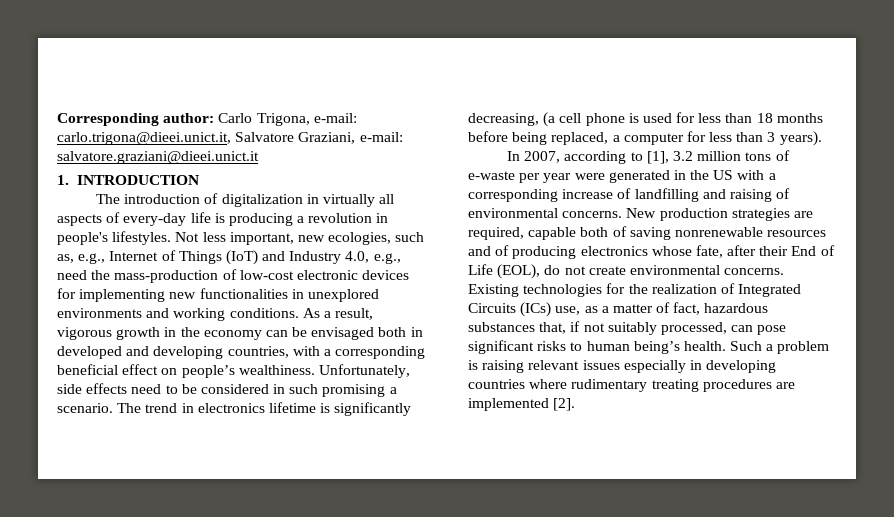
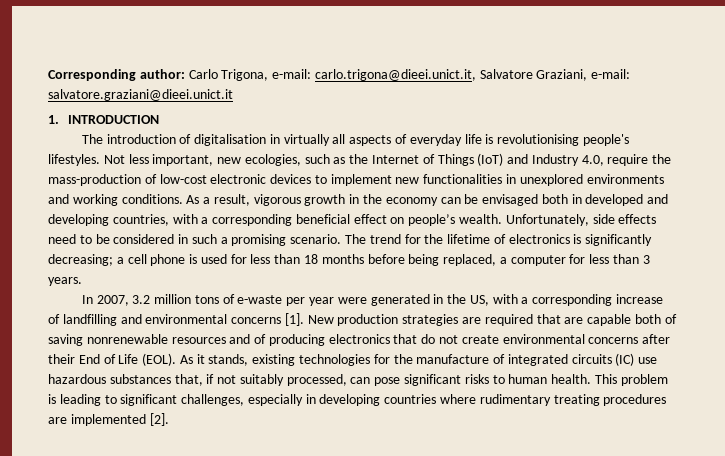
- The introduction of digitalization in virtually all aspects of every-day life is producing a revolution in people's lifestyles.
+ The introduction of digitalisation in virtually all aspects of everyday life is revolutionising people's lifestyles.
- Not less important, new ecologies, such as, e.g., Internet of Things (IoT) and Industry 4.0, e.g., need the mass-production of low-cost electronic devices for implementing new functionalities in unexplored environments and working conditions.
+ Not less important, new ecologies, such as the Internet of Things (IoT) and Industry 4.0, require the mass-production of low-cost electronic devices to implement new functionalities in unexplored environments and working conditions.
- As a result, vigorous growth in the economy can be envisaged both in developed and developing countries, with a corresponding beneficial effect on people’s wealthiness.
+ As a result, vigorous growth in the economy can be envisaged both in developed and developing countries, with a corresponding beneficial effect on people’s wealth.
- Unfortunately, side effects need to be considered in such promising a scenario.
+ Unfortunately, side effects need to be considered in such a promising scenario.
- The trend in electronics lifetime is significantly decreasing, (a cell phone is used for less than 18 months before being replaced, a computer for less than 3 years).
+ The trend for the lifetime of electronics is significantly decreasing; a cell phone is used for less than 18 months before being replaced, a computer for less than 3 years.
- In 2007, according to [1], 3.2 million tons of e-waste per year were generated in the US with a corresponding increase of landfilling and raising of environmental concerns.
+ In 2007, 3.2 million tons of e-waste per year were generated in the US, with a corresponding increase of landfilling and environmental concerns [1].
- New production strategies are required, capable both of saving nonrenewable resources and of producing electronics whose fate, after their End of Life (EOL), do not create environmental concerns. Existing technologies for the realization of Integrated Circuits (ICs) use, as a matter of fact, hazardous substances that, if not suitably processed, can pose significant risks to human being’s health. Such a problem is raising relevant issues especially in developing countries where rudimentary treating procedures are implemented [2].
+ New production strategies are required that are capable both of saving nonrenewable resources and of producing electronics that do not create environmental concerns after their End of Life (EOL). As it stands, existing technologies for the manufacture of integrated circuits (IC) use hazardous substances that, if not suitably processed, can pose significant risks to human health. This problem is leading to significant challenges, especially in developing countries where rudimentary treating procedures are implemented [2].

